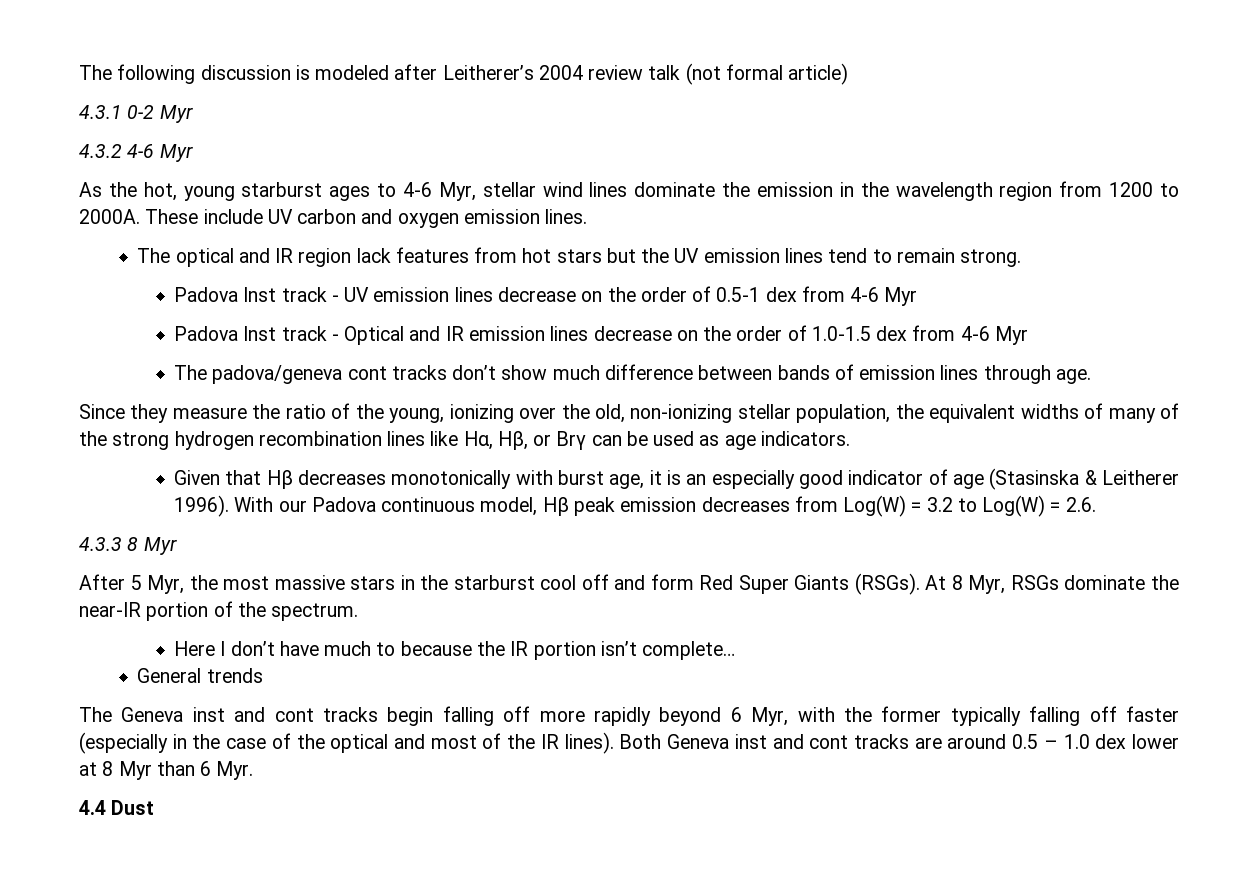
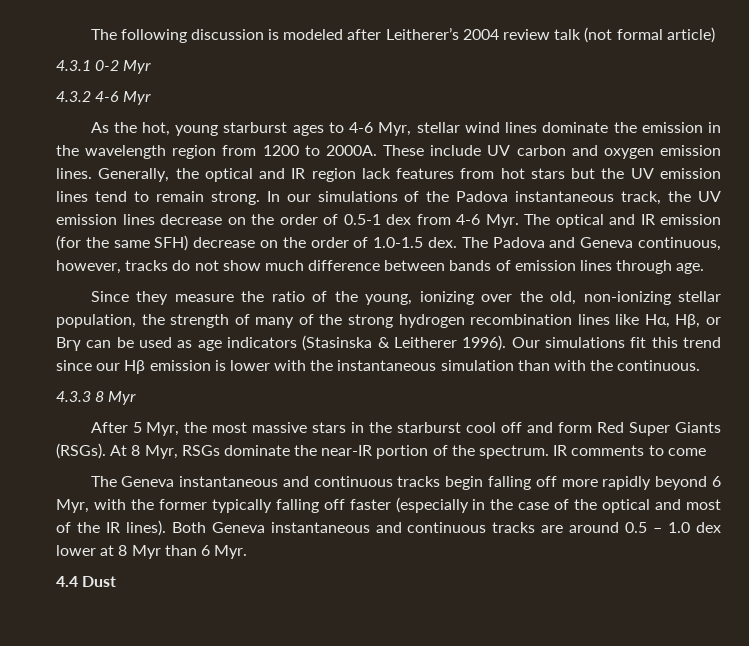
- These include UV carbon and oxygen emission lines.
- The optical and IR region lack features from hot stars but the UV emission lines tend to remain strong.
- Padova Inst track - UV emission lines decrease on the order of 0.5-1 dex from 4-6 Myr
- Padova Inst track - Optical and IR emission lines decrease on the order of 1.0-1.5 dex from 4-6 Myr
- The padova/geneva cont tracks don’t show much difference between bands of emission lines through age.
+ These include UV carbon and oxygen emission lines. Generally, the optical and IR region lack features from hot stars but the UV emission lines tend to remain strong. In our simulations of the Padova instantaneous track, the UV emission lines decrease on the order of 0.5-1 dex from 4-6 Myr. The optical and IR emission (for the same SFH) decrease on the order of 1.0-1.5 dex. The Padova and Geneva continuous, however, tracks do not show much difference between bands of emission lines through age.
- Since they measure the ratio of the young, ionizing over the old, non-ionizing stellar population, the equivalent widths of many of the strong hydrogen recombination lines like Hα, Hβ, or Brγ can be used as age indicators.
- Given that Hβ decreases monotonically with burst age, it is an especially good indicator of age (Stasinska & Leitherer 1996). With our Padova continuous model, Hβ peak emission decreases from Log(W) = 3.2 to Log(W) = 2.6.
+ Since they measure the ratio of the young, ionizing over the old, non-ionizing stellar population, the strength of many of the strong hydrogen recombination lines like Hα, Hβ, or Brγ can be used as age indicators (Stasinska & Leitherer 1996). Our simulations fit this trend since our Hβ emission is lower with the instantaneous simulation than with the continuous.
- At 8 Myr, RSGs dominate the near-IR portion of the spectrum.
- Here I don’t have much to because the IR portion isn’t complete…
- General trends
+ At 8 Myr, RSGs dominate the near-IR portion of the spectrum. IR comments to come
- The Geneva inst and cont tracks begin falling off more rapidly beyond 6 Myr, with the former typically falling off faster (especially in the case of the optical and most of the IR lines).
+ The Geneva instantaneous and continuous tracks begin falling off more rapidly beyond 6 Myr, with the former typically falling off faster (especially in the case of the optical and most of the IR lines).
- Both Geneva inst and cont tracks are around 0.5 – 1.0 dex lower at 8 Myr than 6 Myr.
+ Both Geneva instantaneous and continuous tracks are around 0.5 – 1.0 dex lower at 8 Myr than 6 Myr.

